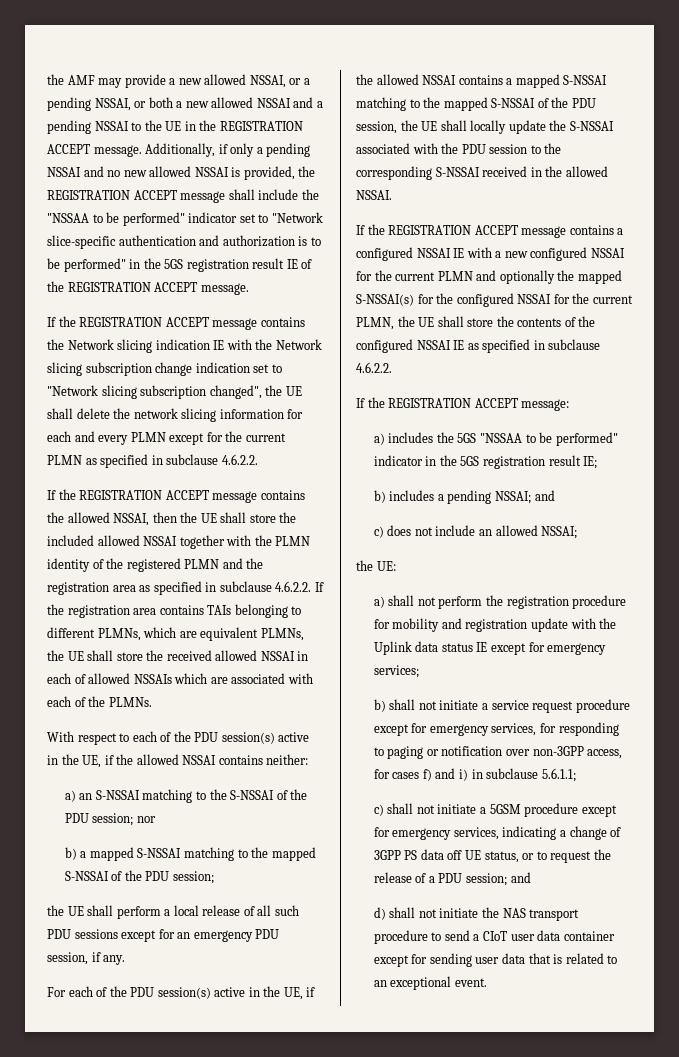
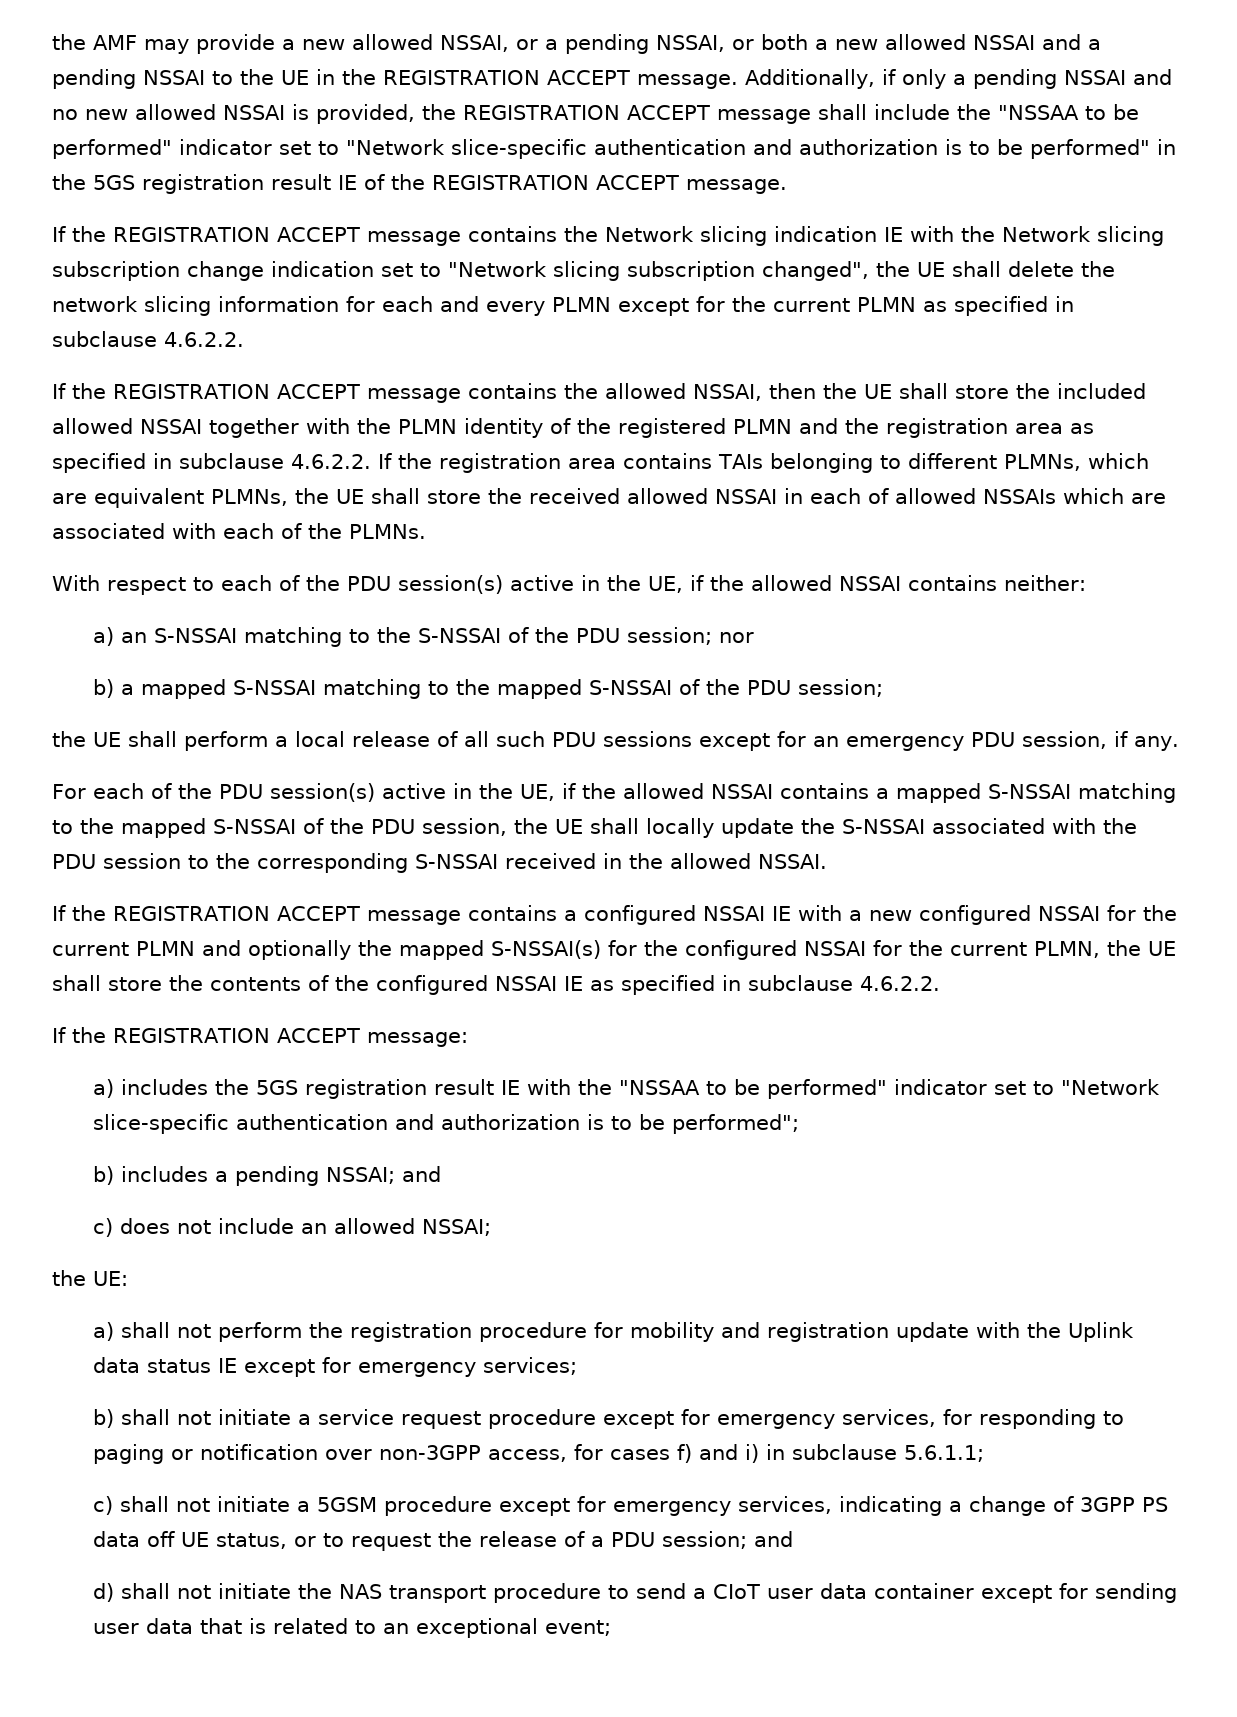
- a) includes the 5GS "NSSAA to be performed" indicator in the 5GS registration result IE;
+ a) includes the 5GS registration result IE with the "NSSAA to be performed" indicator set to "Network slice-specific authentication and authorization is to be performed";
- d) shall not initiate the NAS transport procedure to send a CIoT user data container except for sending user data that is related to an exceptional event.
+ d) shall not initiate the NAS transport procedure to send a CIoT user data container except for sending user data that is related to an exceptional event;

